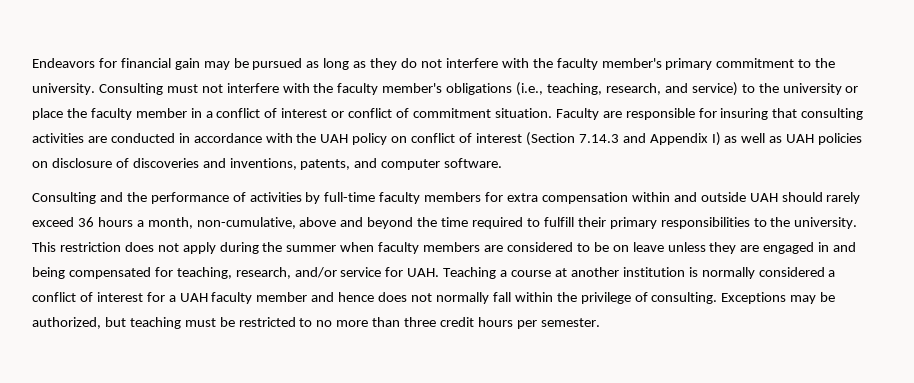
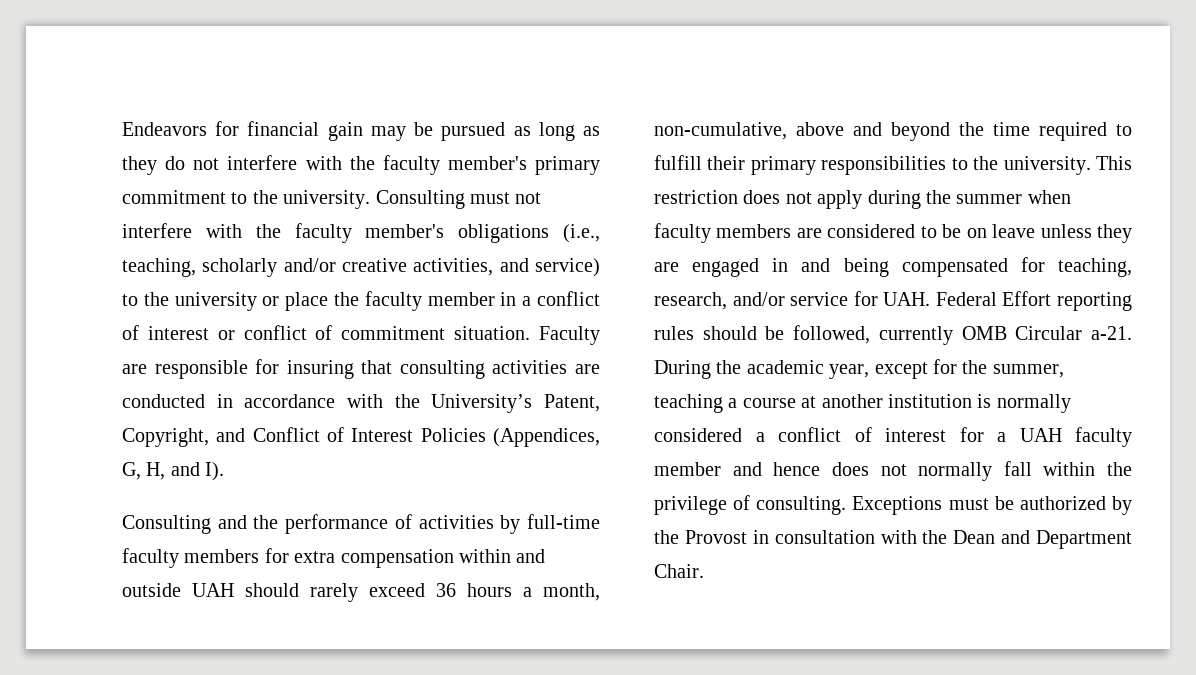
- Consulting must not interfere with the faculty member's obligations (i.e., teaching, research, and service) to the university or place the faculty member in a conflict of interest or conflict of commitment situation.
+ Consulting must not interfere with the faculty member's obligations (i.e., teaching, scholarly and/or creative activities, and service) to the university or place the faculty member in a conflict of interest or conflict of commitment situation.
- Faculty are responsible for insuring that consulting activities are conducted in accordance with the UAH policy on conflict of interest (Section 7.14.3 and Appendix I) as well as UAH policies on disclosure of discoveries and inventions, patents, and computer software.
+ Faculty are responsible for insuring that consulting activities are conducted in accordance with the University’s Patent, Copyright, and Conflict of Interest Policies (Appendices, G, H, and I).
- This restriction does not apply during the summer when faculty members are considered to be on leave unless they are engaged in and being compensated for teaching, research, and/or service for UAH. Teaching a course at another institution is normally considered a conflict of interest for a UAH faculty member and hence does not normally fall within the privilege of consulting.
+ This restriction does not apply during the summer when faculty members are considered to be on leave unless they are engaged in and being compensated for teaching, research, and/or service for UAH. Federal Effort reporting rules should be followed, currently OMB Circular a-21. During the academic year, except for the summer, teaching a course at another institution is normally considered a conflict of interest for a UAH faculty member and hence does not normally fall within the privilege of consulting.
- Exceptions may be authorized, but teaching must be restricted to no more than three credit hours per semester.
+ Exceptions must be authorized by the Provost in consultation with the Dean and Department Chair.

